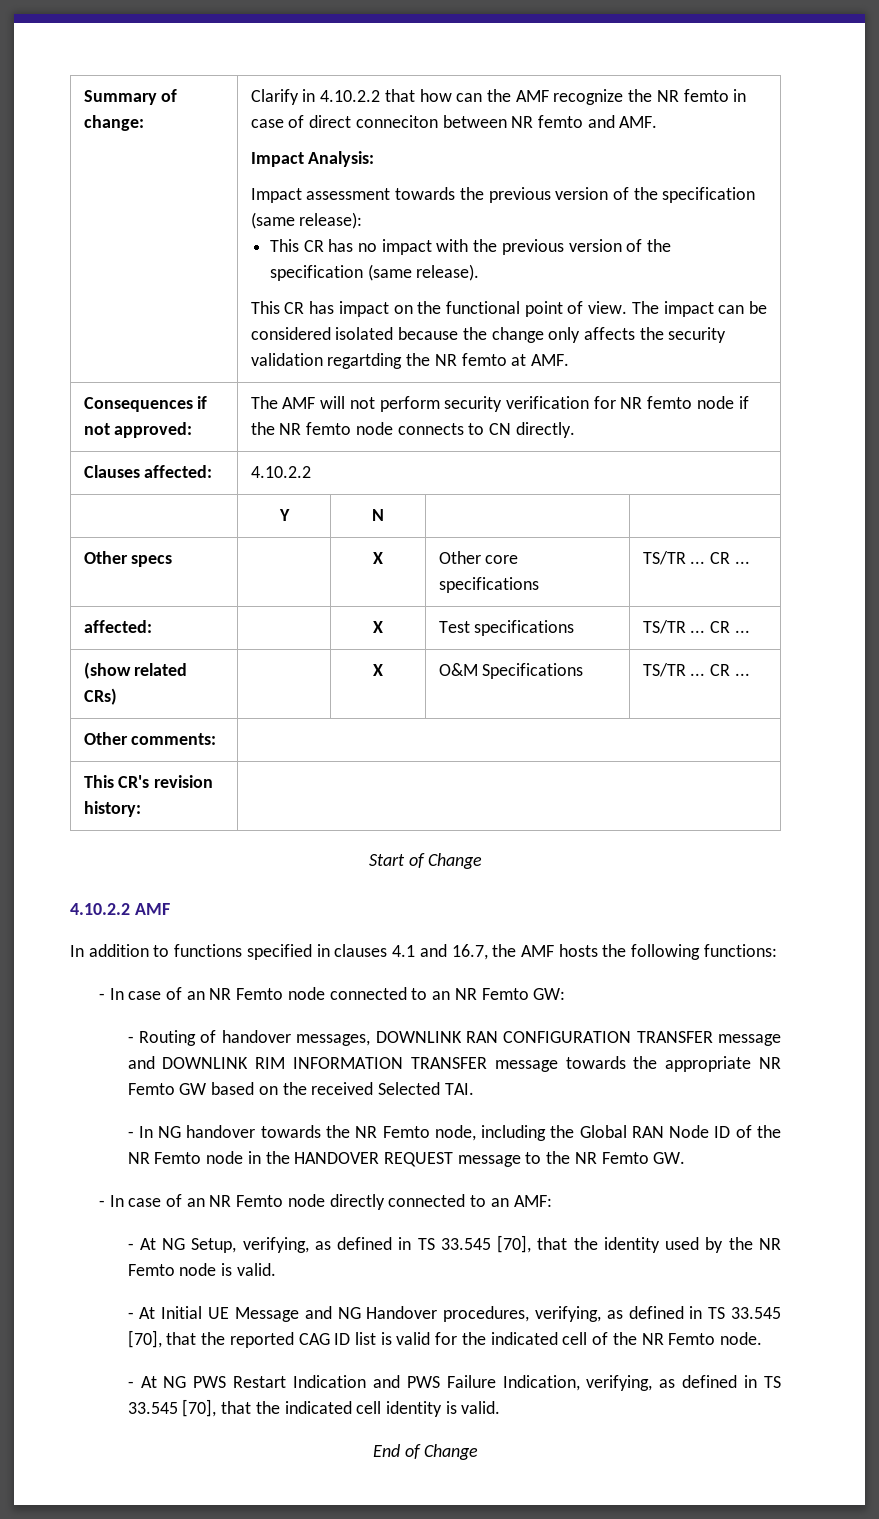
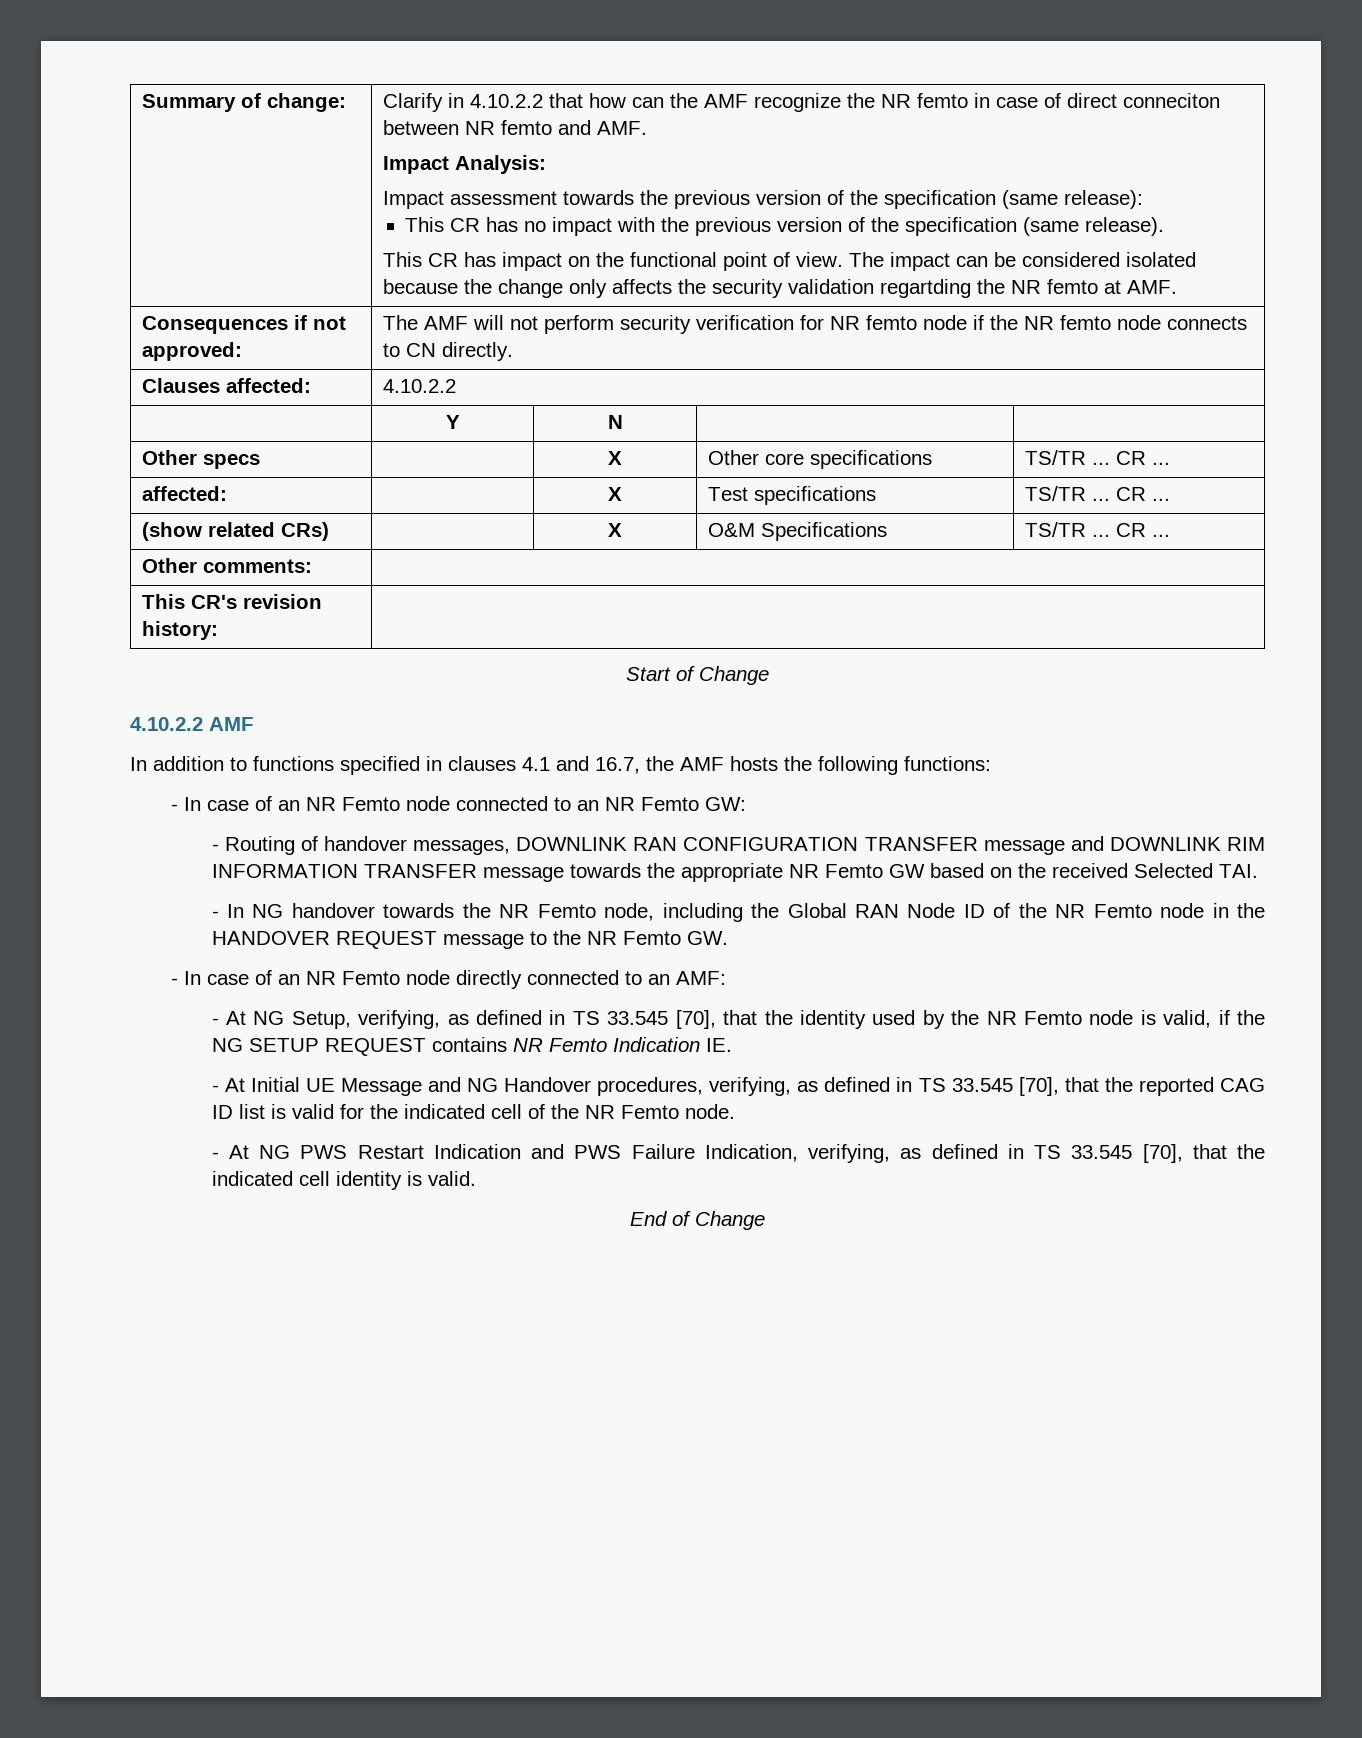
- - At NG Setup, verifying, as defined in TS 33.545 [70], that the identity used by the NR Femto node is valid.
+ - At NG Setup, verifying, as defined in TS 33.545 [70], that the identity used by the NR Femto node is valid, if the NG SETUP REQUEST contains NR Femto Indication IE.

